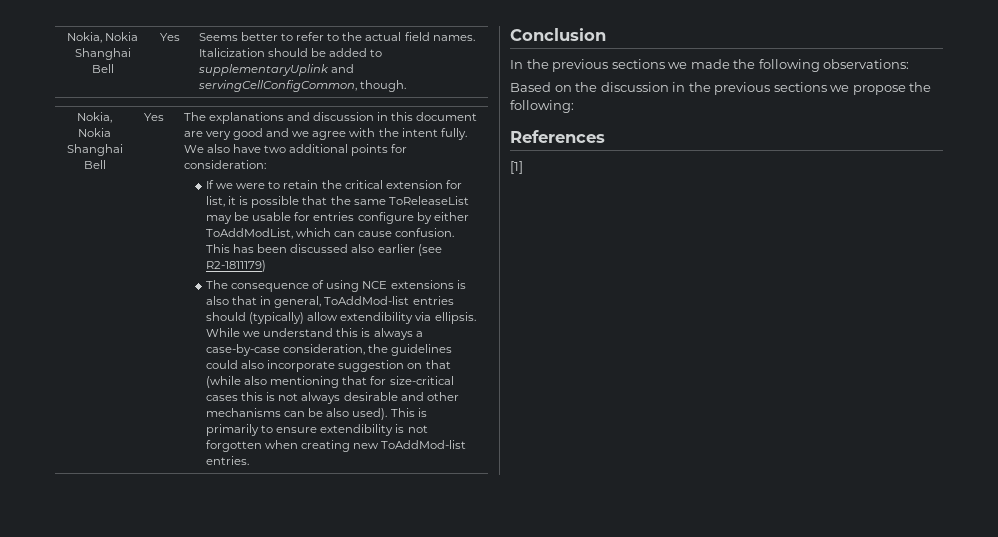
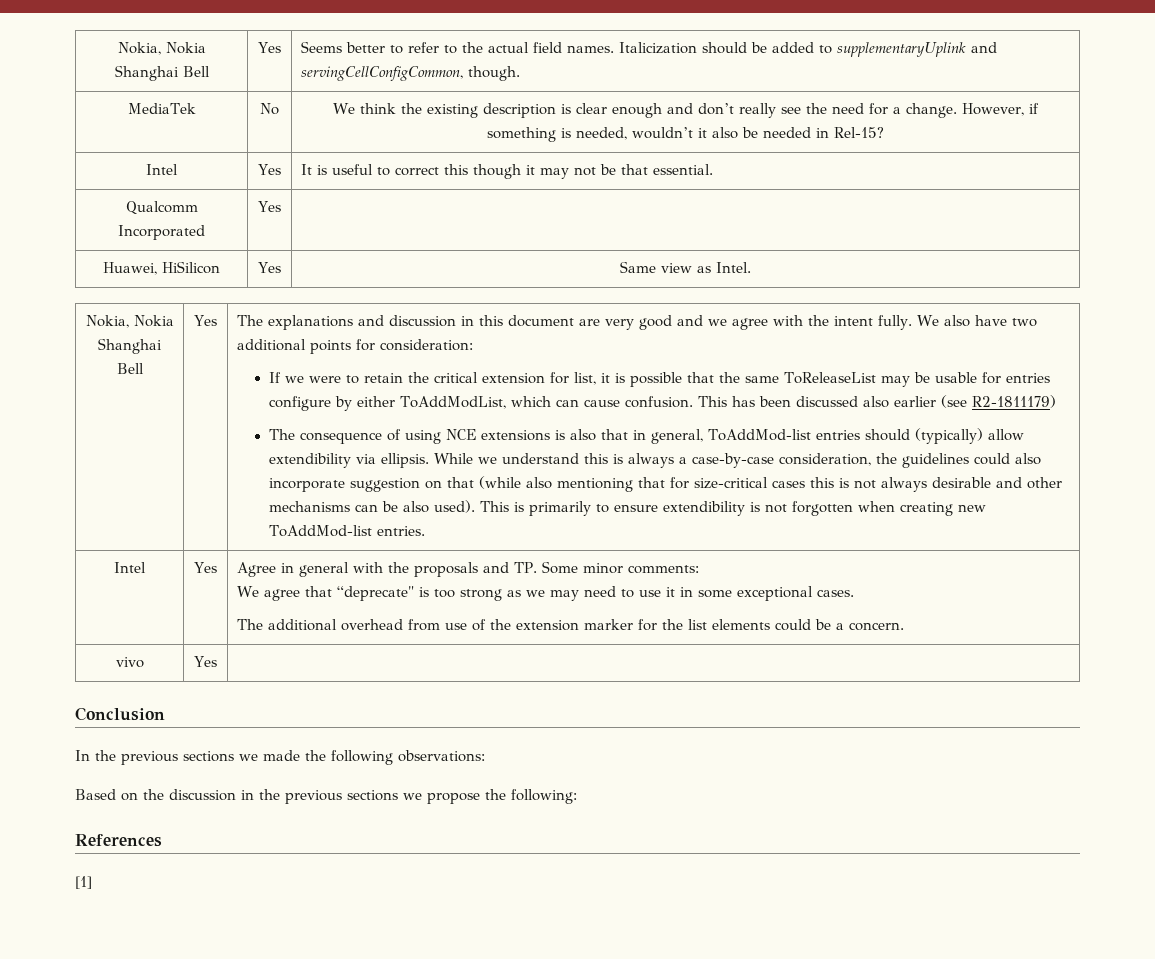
+ MediaTek | No | We think the existing description is clear enough and don’t really see the need for a change. However, if something is needed, wouldn’t it also be needed in Rel-15?
+ Intel | Yes | It is useful to correct this though it may not be that essential.
+ Qualcomm Incorporated | Yes |
+ Huawei, HiSilicon | Yes | Same view as Intel.
+ Intel | Yes | Agree in general with the proposals and TP. Some minor comments:
+ We agree that “deprecate" is too strong as we may need to use it in some exceptional cases.
+ The additional overhead from use of the extension marker for the list elements could be a concern.
+ vivo | Yes |

